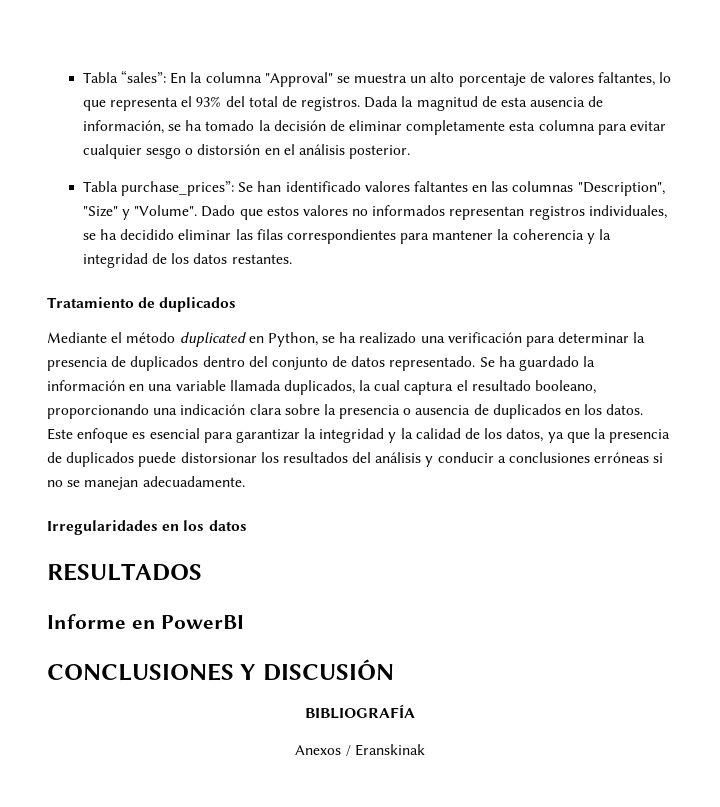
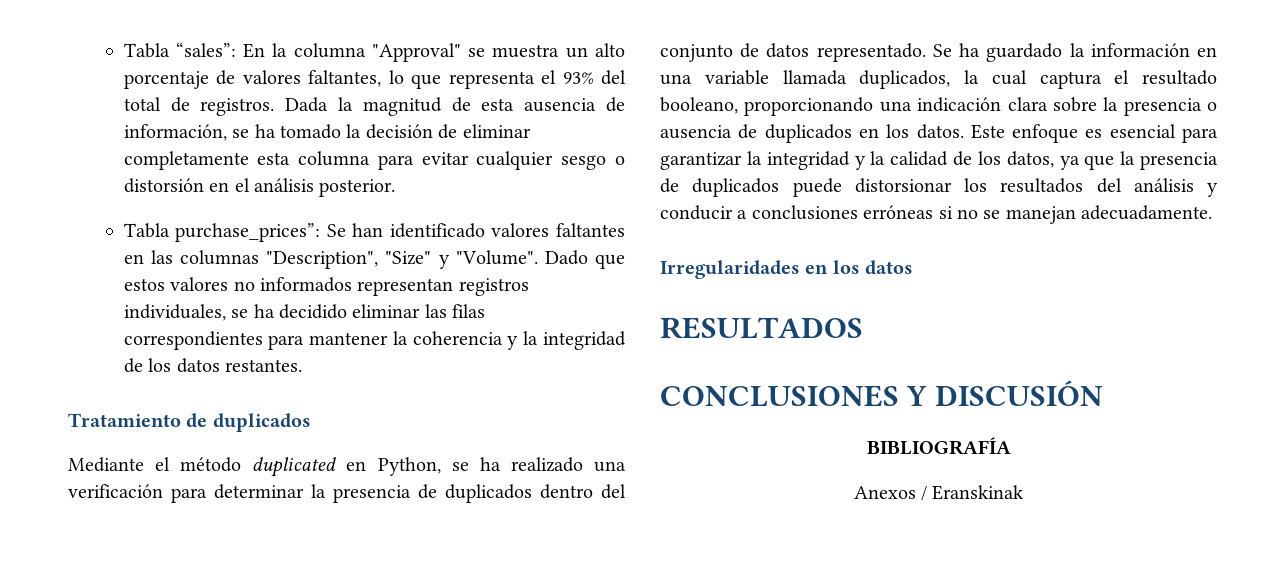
- Informe en PowerBI

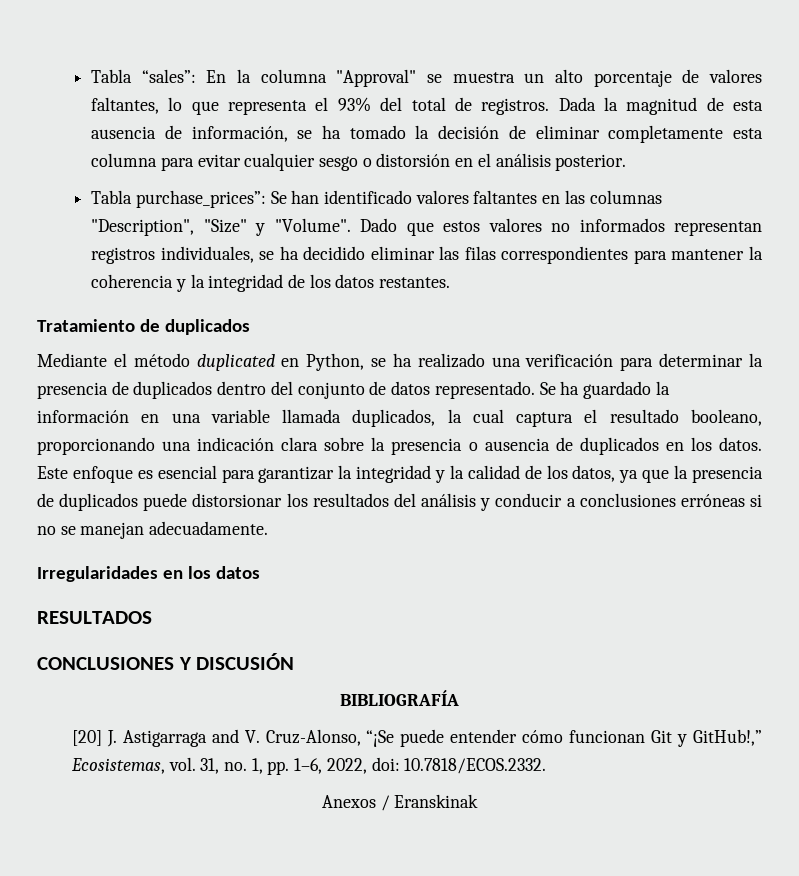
+ [20] J. Astigarraga and V. Cruz-Alonso, “¡Se puede entender cómo funcionan Git y GitHub!,” Ecosistemas, vol. 31, no. 1, pp. 1–6, 2022, doi: 10.7818/ECOS.2332.

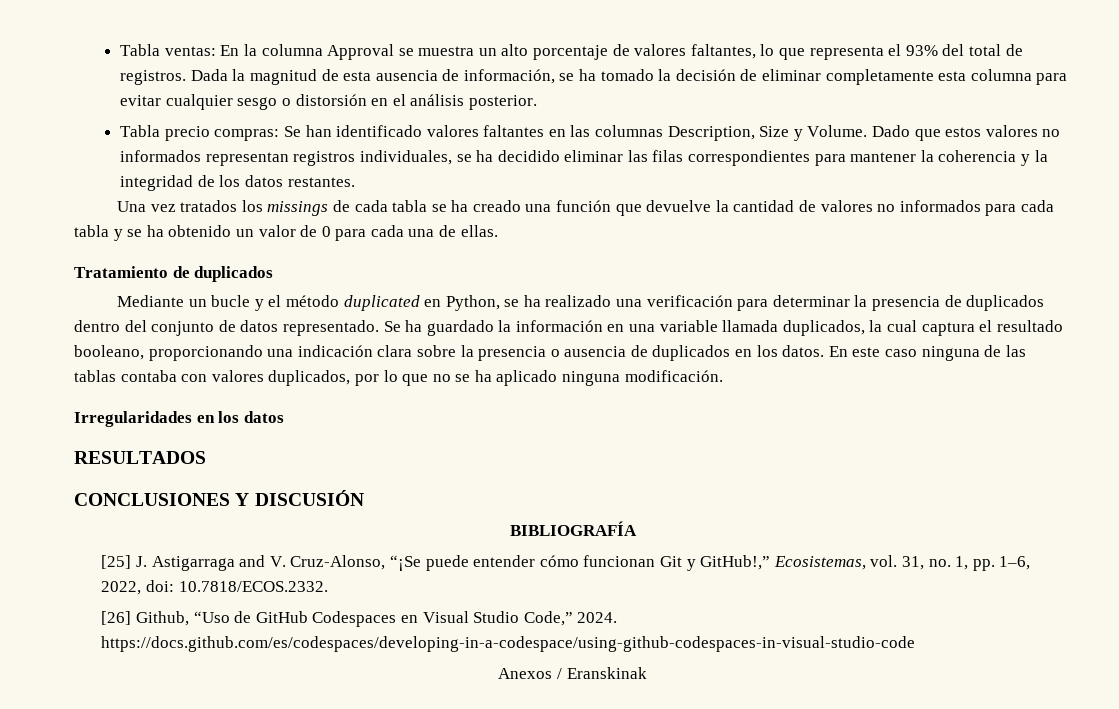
- Tabla “sales”: En la columna "Approval" se muestra un alto porcentaje de valores faltantes, lo que representa el 93% del total de registros.
+ Tabla ventas: En la columna Approval se muestra un alto porcentaje de valores faltantes, lo que representa el 93% del total de registros.
- Tabla purchase_prices”: Se han identificado valores faltantes en las columnas "Description", "Size" y "Volume".
+ Tabla precio compras: Se han identificado valores faltantes en las columnas Description, Size y Volume.
+ Una vez tratados los missings de cada tabla se ha creado una función que devuelve la cantidad de valores no informados para cada tabla y se ha obtenido un valor de 0 para cada una de ellas.
- Mediante el método duplicated en Python, se ha realizado una verificación para determinar la presencia de duplicados dentro del conjunto de datos representado.
+ Mediante un bucle y el método duplicated en Python, se ha realizado una verificación para determinar la presencia de duplicados dentro del conjunto de datos representado.
- Este enfoque es esencial para garantizar la integridad y la calidad de los datos, ya que la presencia de duplicados puede distorsionar los resultados del análisis y conducir a conclusiones erróneas si no se manejan adecuadamente.
+ En este caso ninguna de las tablas contaba con valores duplicados, por lo que no se ha aplicado ninguna modificación.
- [20] J. Astigarraga and V. Cruz-Alonso, “¡Se puede entender cómo funcionan Git y GitHub!,” Ecosistemas, vol. 31, no. 1, pp. 1–6, 2022, doi: 10.7818/ECOS.2332.
+ [25] J. Astigarraga and V. Cruz-Alonso, “¡Se puede entender cómo funcionan Git y GitHub!,” Ecosistemas, vol. 31, no. 1, pp. 1–6, 2022, doi: 10.7818/ECOS.2332.
+ [26] Github, “Uso de GitHub Codespaces en Visual Studio Code,” 2024. https://docs.github.com/es/codespaces/developing-in-a-codespace/using-github-codespaces-in-visual-studio-code

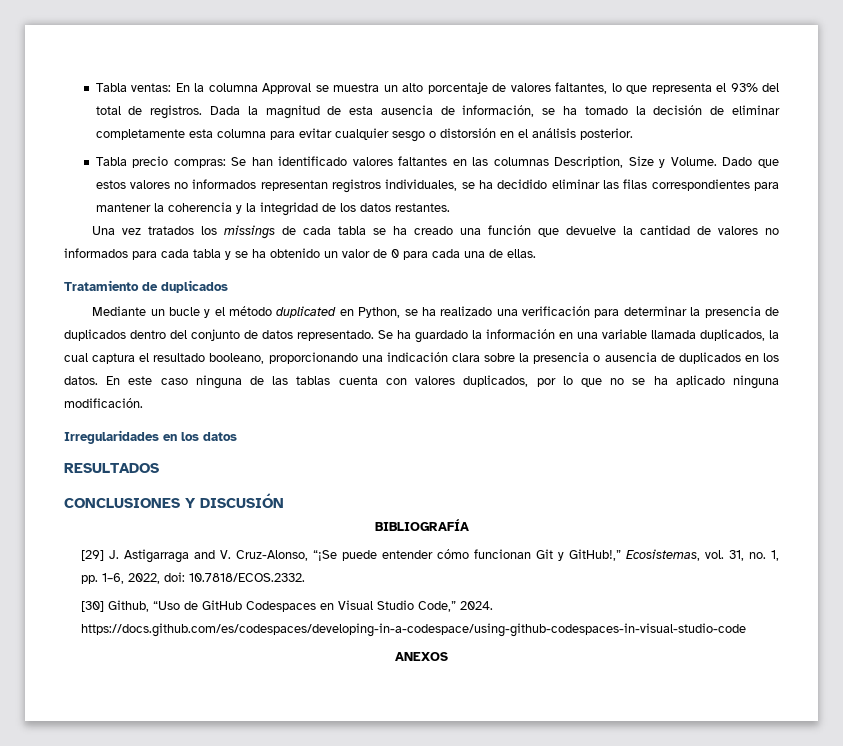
- En este caso ninguna de las tablas contaba con valores duplicados, por lo que no se ha aplicado ninguna modificación.
+ En este caso ninguna de las tablas cuenta con valores duplicados, por lo que no se ha aplicado ninguna modificación.
- [25] J. Astigarraga and V. Cruz-Alonso, “¡Se puede entender cómo funcionan Git y GitHub!,” Ecosistemas, vol. 31, no. 1, pp. 1–6, 2022, doi: 10.7818/ECOS.2332.
+ [29] J. Astigarraga and V. Cruz-Alonso, “¡Se puede entender cómo funcionan Git y GitHub!,” Ecosistemas, vol. 31, no. 1, pp. 1–6, 2022, doi: 10.7818/ECOS.2332.
- [26] Github, “Uso de GitHub Codespaces en Visual Studio Code,” 2024. https://docs.github.com/es/codespaces/developing-in-a-codespace/using-github-codespaces-in-visual-studio-code
+ [30] Github, “Uso de GitHub Codespaces en Visual Studio Code,” 2024. https://docs.github.com/es/codespaces/developing-in-a-codespace/using-github-codespaces-in-visual-studio-code
- Anexos / Eranskinak
+ ANEXOS

